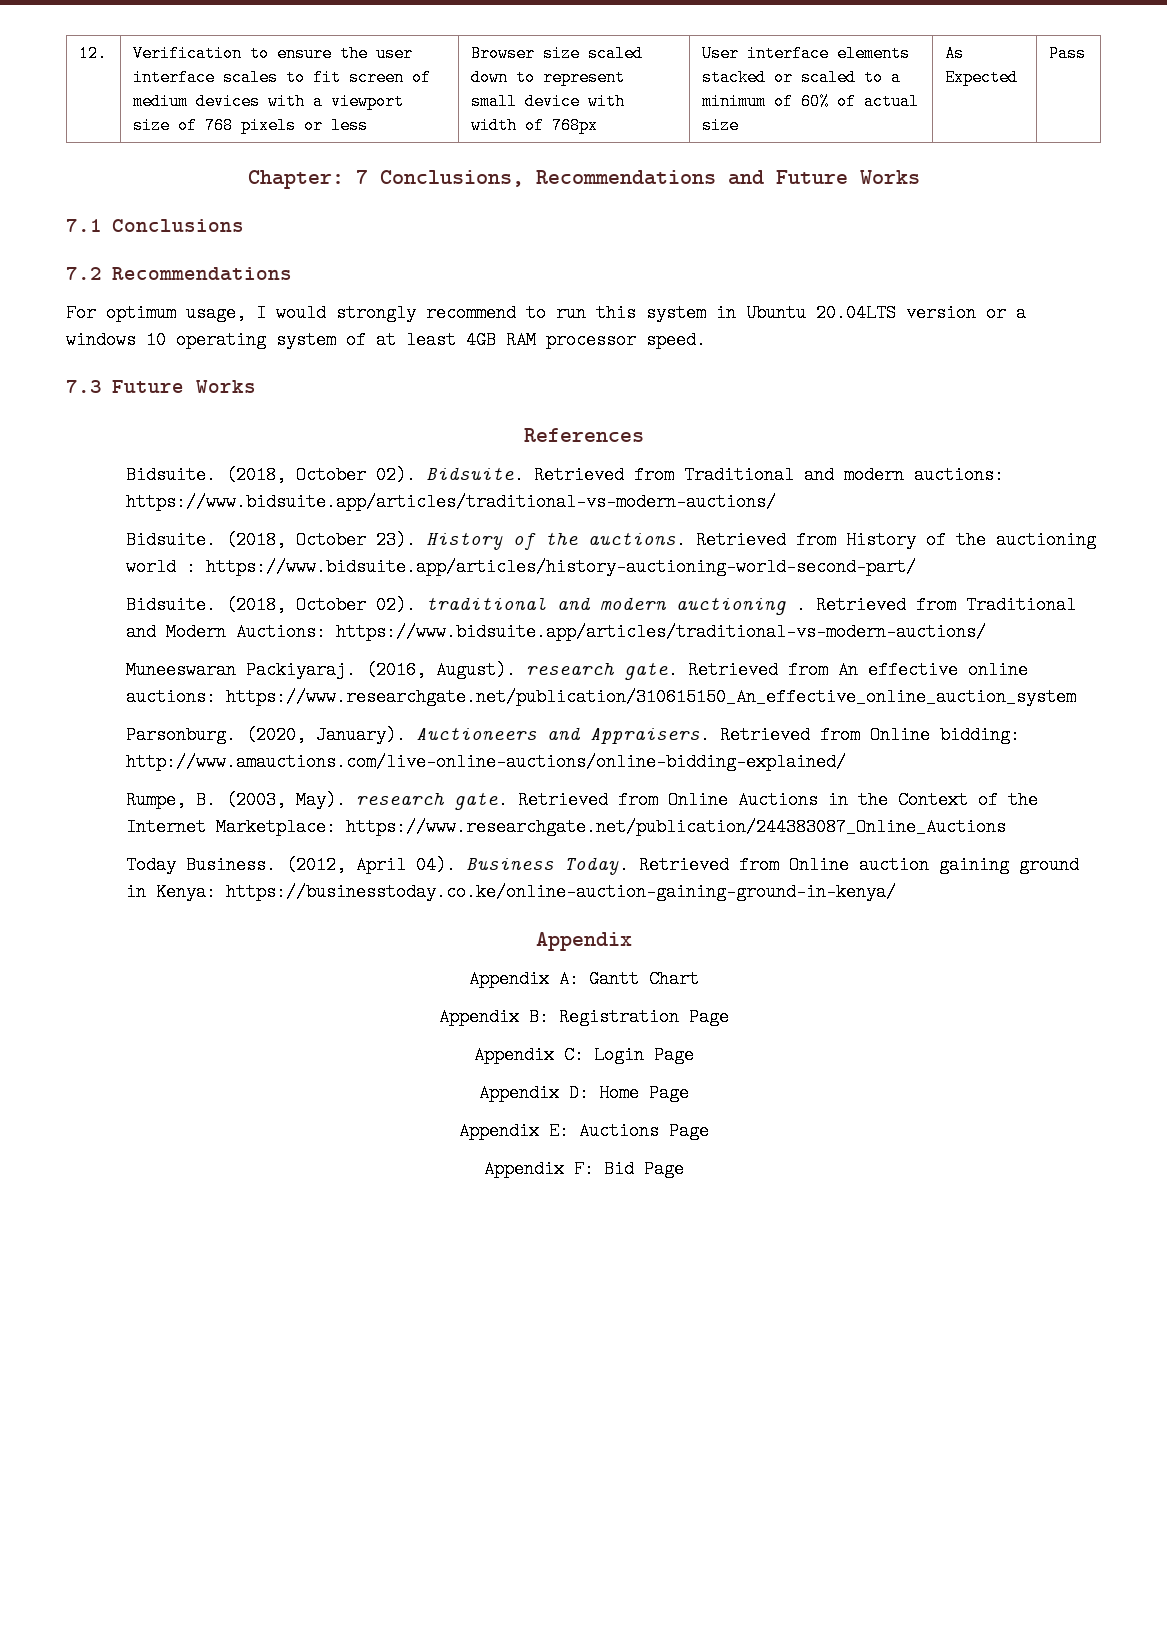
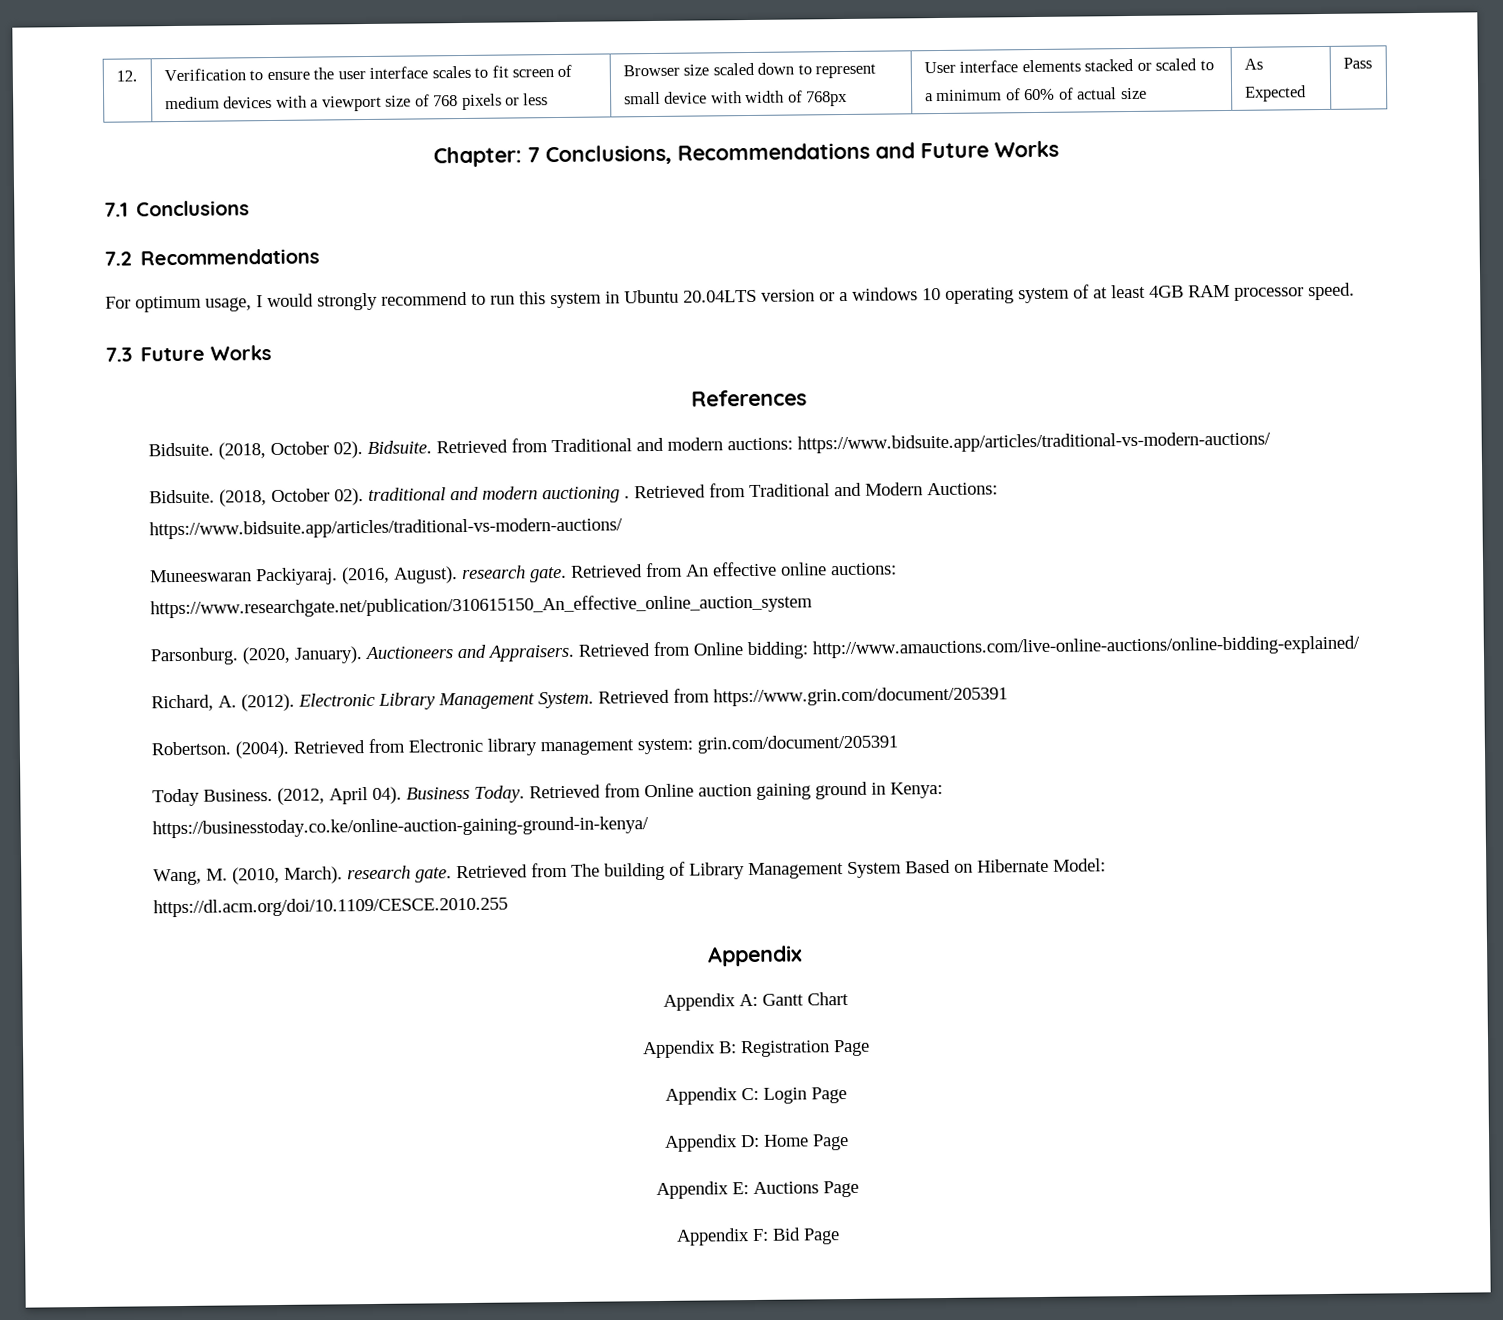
- Bidsuite. (2018, October 23). History of the auctions. Retrieved from History of the auctioning world : https://www.bidsuite.app/articles/history-auctioning-world-second-part/
- Rumpe, B. (2003, May). research gate. Retrieved from Online Auctions in the Context of the Internet Marketplace: https://www.researchgate.net/publication/244383087_Online_Auctions
+ Richard, A. (2012). Electronic Library Management System. Retrieved from https://www.grin.com/document/205391
+ Robertson. (2004). Retrieved from Electronic library management system: grin.com/document/205391
+ Wang, M. (2010, March). research gate. Retrieved from The building of Library Management System Based on Hibernate Model: https://dl.acm.org/doi/10.1109/CESCE.2010.255

